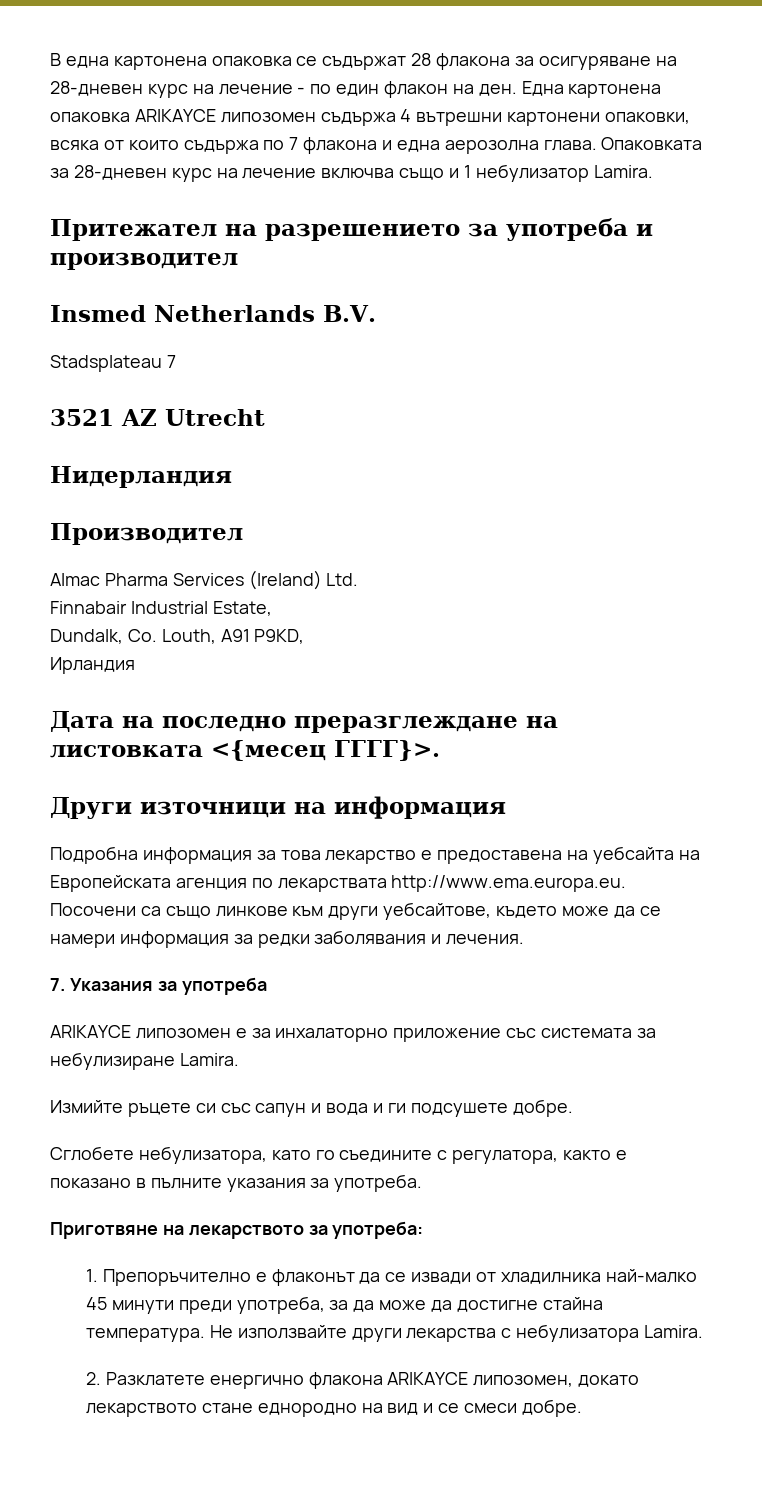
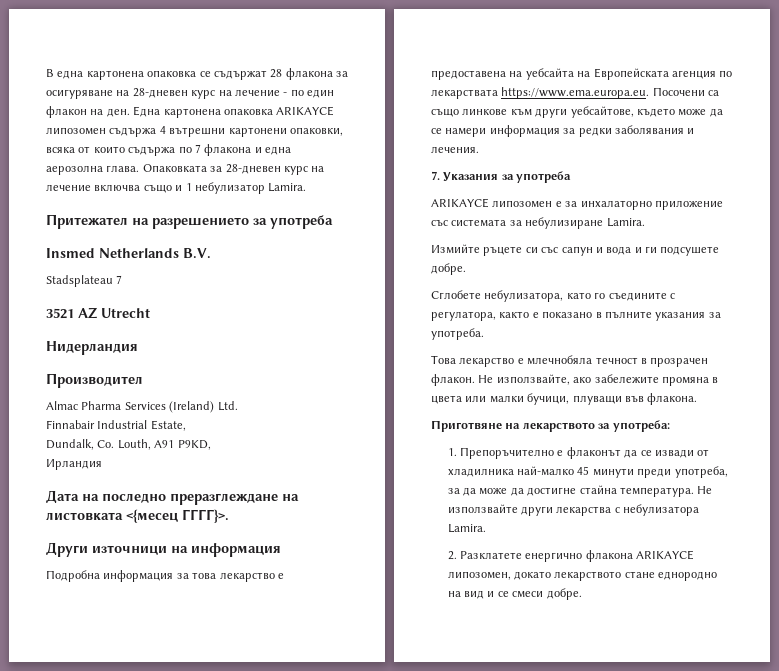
- Притежател на разрешението за употреба и производител
+ Притежател на разрешението за употреба
- Подробна информация за това лекарство е предоставена на уебсайта на Европейската агенция по лекарствата http://www.ema.europa.eu. Посочени са също линкове към други уебсайтове, където може да се намери информация за редки заболявания и лечения.
+ Подробна информация за това лекарство е предоставена на уебсайта на Европейската агенция по лекарствата https://www.ema.europa.eu. Посочени са също линкове към други уебсайтове, където може да се намери информация за редки заболявания и лечения.
+ Това лекарство е млечнобяла течност в прозрачен флакон. Не използвайте, ако забележите промяна в цвета или малки бучици, плуващи във флакона.

